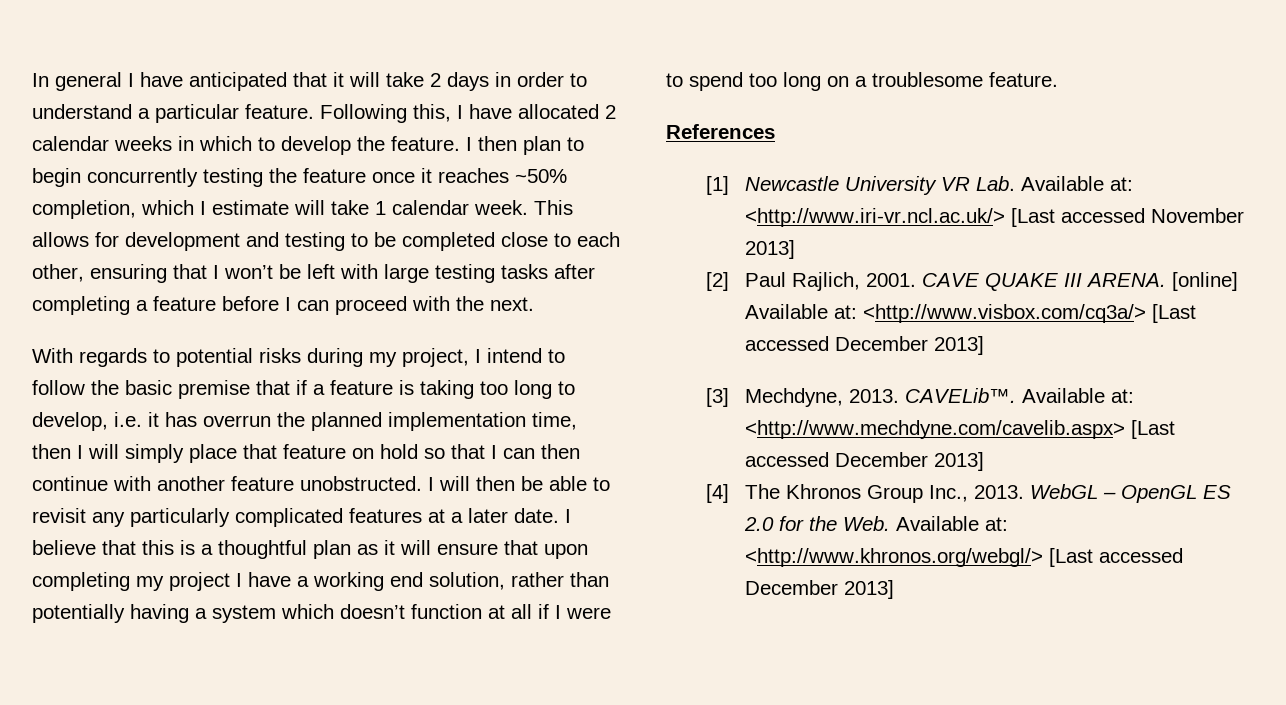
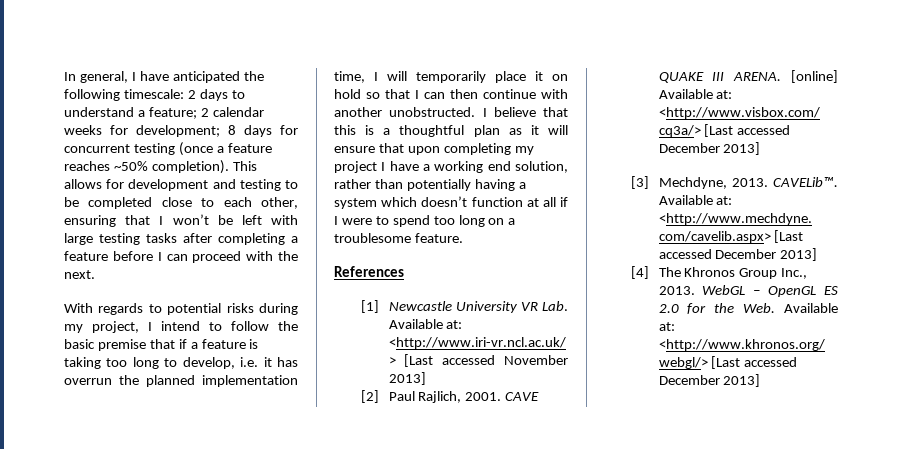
- In general I have anticipated that it will take 2 days in order to understand a particular feature. Following this, I have allocated 2 calendar weeks in which to develop the feature. I then plan to begin concurrently testing the feature once it reaches ~50% completion, which I estimate will take 1 calendar week.
+ In general, I have anticipated the following timescale: 2 days to understand a feature; 2 calendar weeks for development; 8 days for concurrent testing (once a feature reaches ~50% completion).
- With regards to potential risks during my project, I intend to follow the basic premise that if a feature is taking too long to develop, i.e. it has overrun the planned implementation time, then I will simply place that feature on hold so that I can then continue with another feature unobstructed.
+ With regards to potential risks during my project, I intend to follow the basic premise that if a feature is taking too long to develop, i.e. it has overrun the planned implementation time, I will temporarily place it on hold so that I can then continue with another unobstructed.
- I will then be able to revisit any particularly complicated features at a later date. I believe that this is a thoughtful plan as it will ensure that upon completing my project I have a working end solution, rather than potentially having a system which doesn’t function at all if I were to spend too long on a troublesome feature.
+ I believe that this is a thoughtful plan as it will ensure that upon completing my project I have a working end solution, rather than potentially having a system which doesn’t function at all if I were to spend too long on a troublesome feature.

